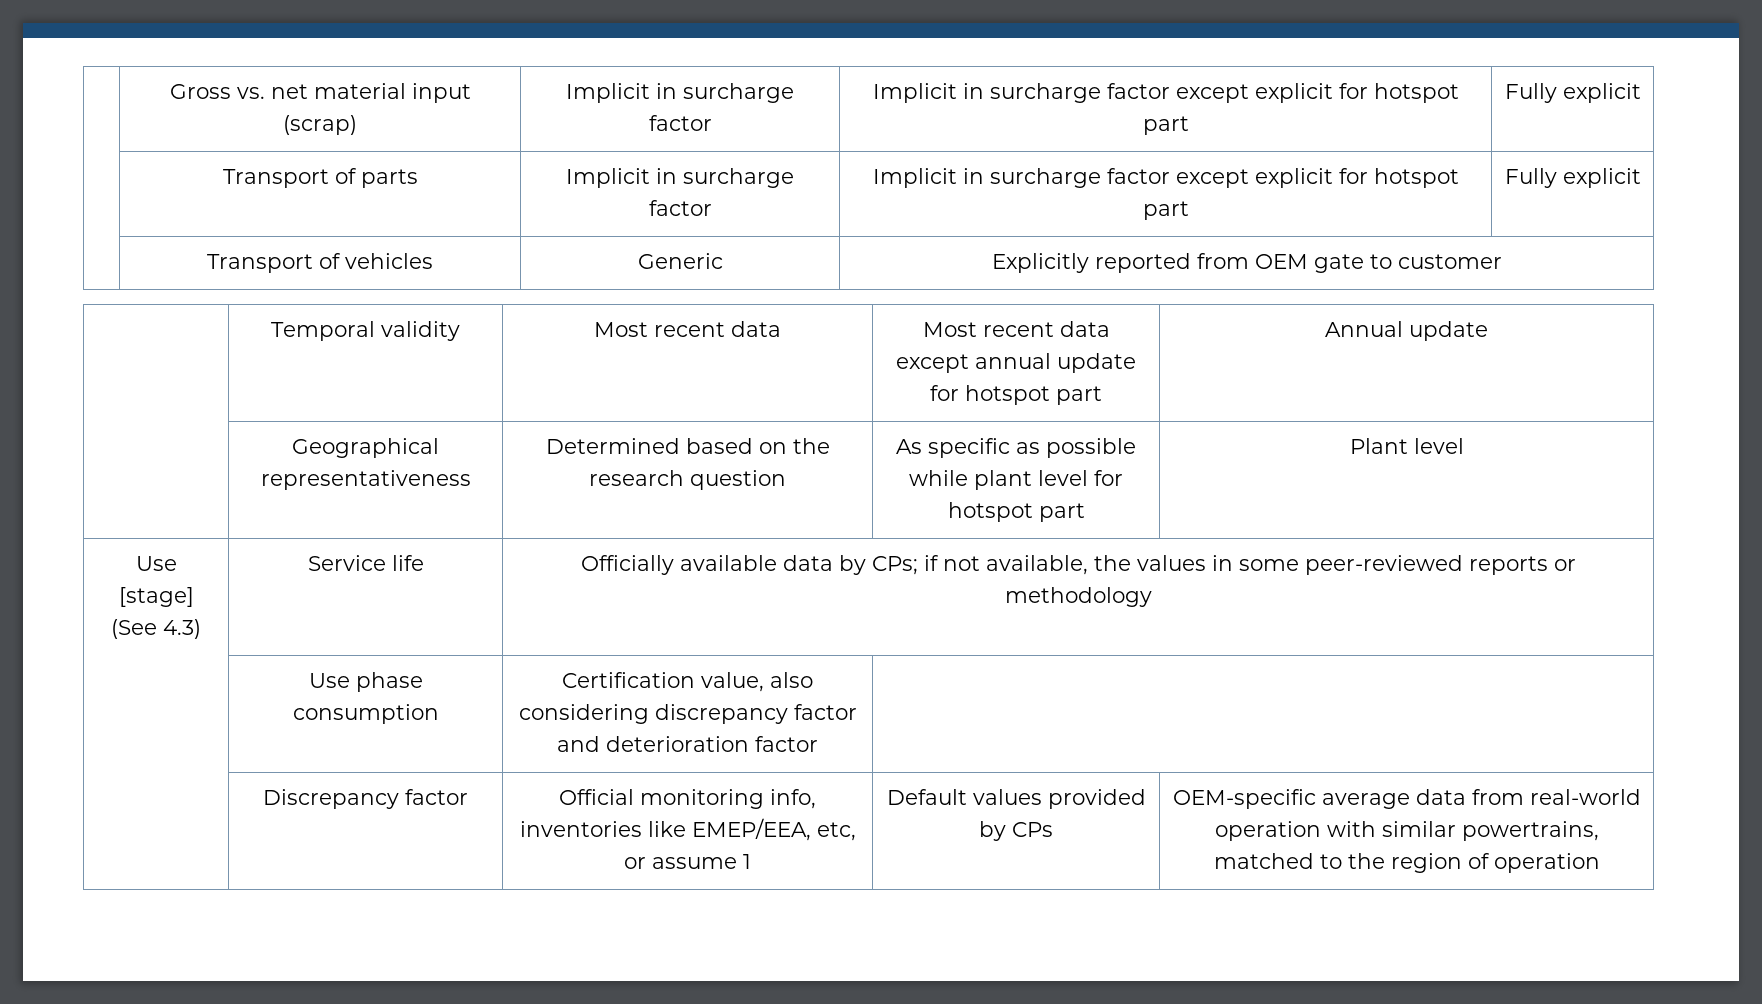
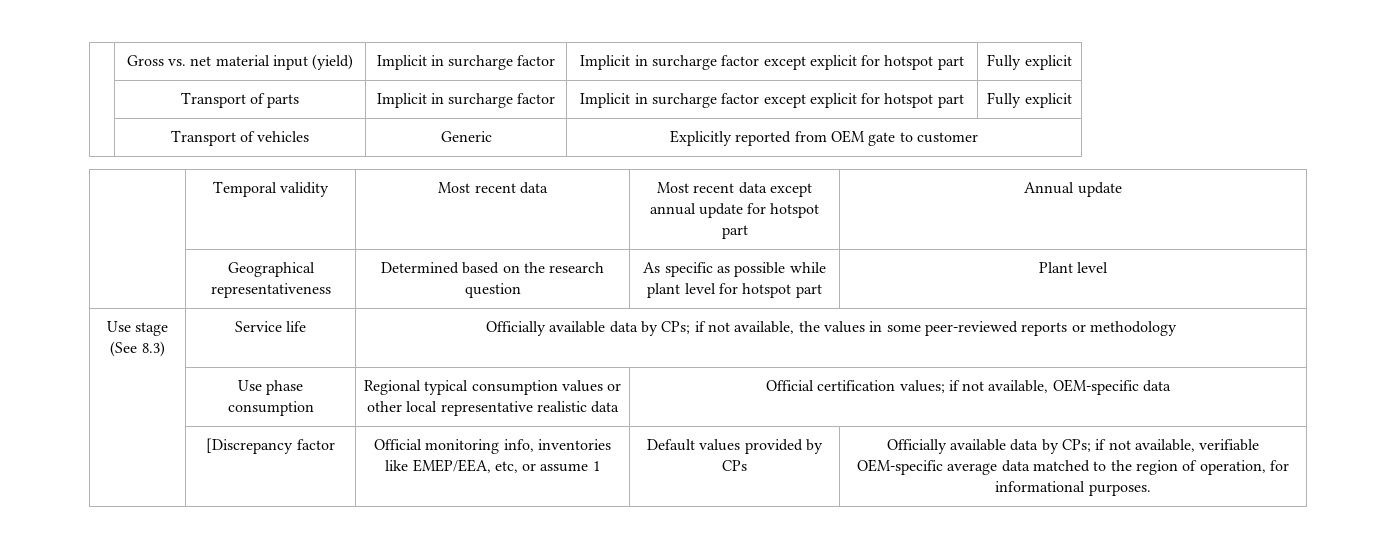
- | Gross vs. net material input (scrap) | Implicit in surcharge factor | Implicit in surcharge factor except explicit for hotspot part | Fully explicit
+ | Gross vs. net material input (yield) | Implicit in surcharge factor | Implicit in surcharge factor except explicit for hotspot part | Fully explicit
- Use [stage] (See 4.3) | Service life | Officially available data by CPs; if not available, the values in some peer-reviewed reports or methodology
+ Use stage (See 8.3) | Service life | Officially available data by CPs; if not available, the values in some peer-reviewed reports or methodology
- | Use phase consumption | Certification value, also considering discrepancy factor and deterioration factor |
- | Discrepancy factor | Official monitoring info, inventories like EMEP/EEA, etc, or assume 1 | Default values provided by CPs | OEM-specific average data from real-world operation with similar powertrains, matched to the region of operation
+ | Use phase consumption | Regional typical consumption values or other local representative realistic data | Official certification values; if not available, OEM-specific data
+ | [Discrepancy factor | Official monitoring info, inventories like EMEP/EEA, etc, or assume 1 | Default values provided by CPs | Officially available data by CPs; if not available, verifiable OEM-specific average data matched to the region of operation, for informational purposes.

